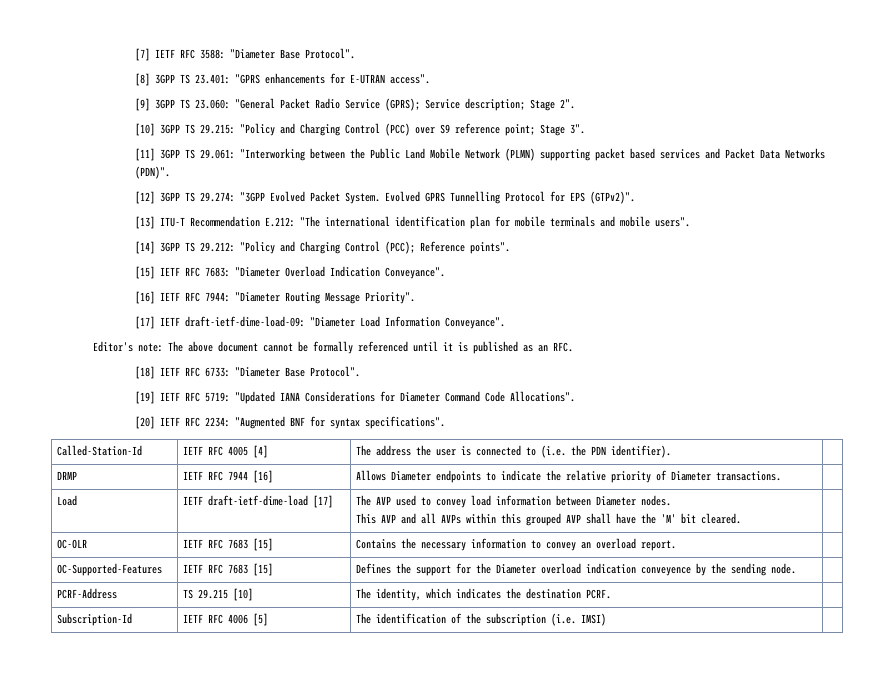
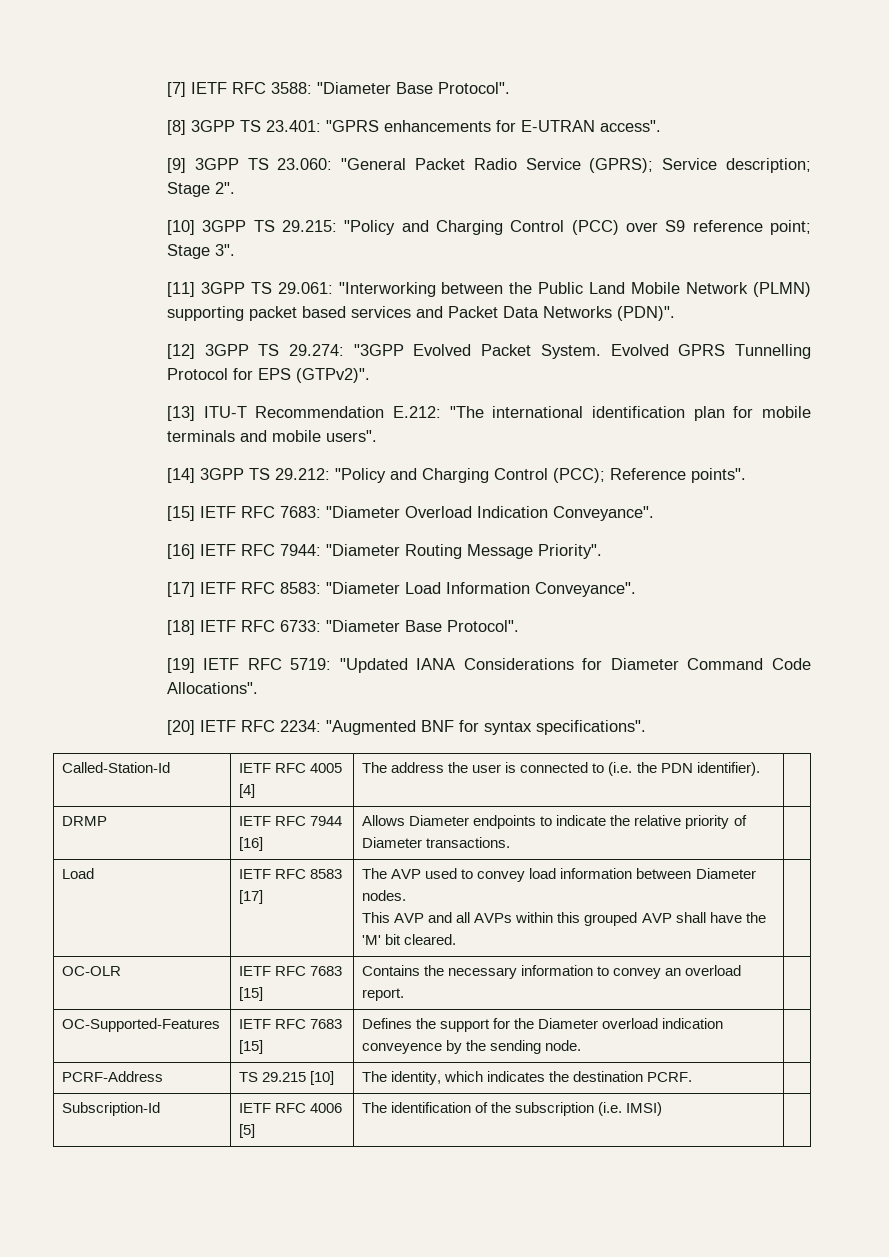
- [17] IETF draft-ietf-dime-load-09: "Diameter Load Information Conveyance".
+ [17] IETF RFC 8583: "Diameter Load Information Conveyance".
- Editor's note: The above document cannot be formally referenced until it is published as an RFC.
- Load | IETF draft-ietf-dime-load [17] | The AVP used to convey load information between Diameter nodes.
+ Load | IETF RFC 8583 [17] | The AVP used to convey load information between Diameter nodes.

